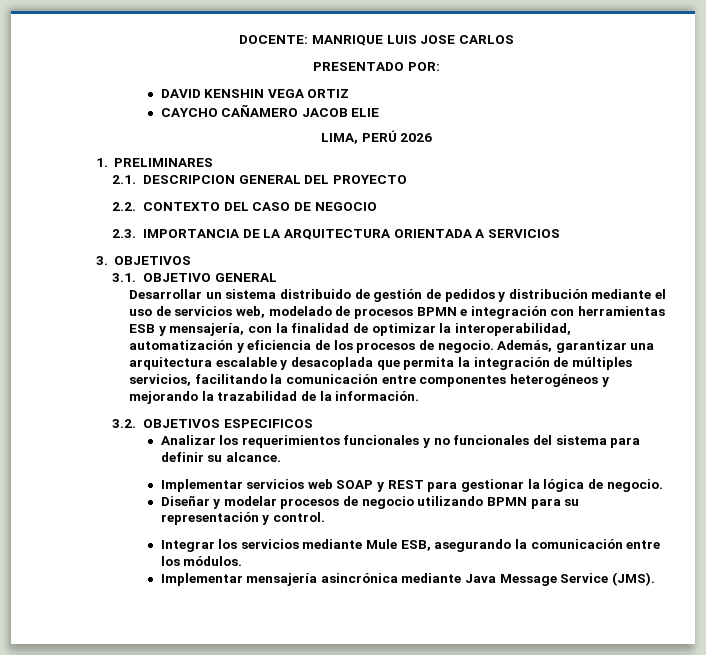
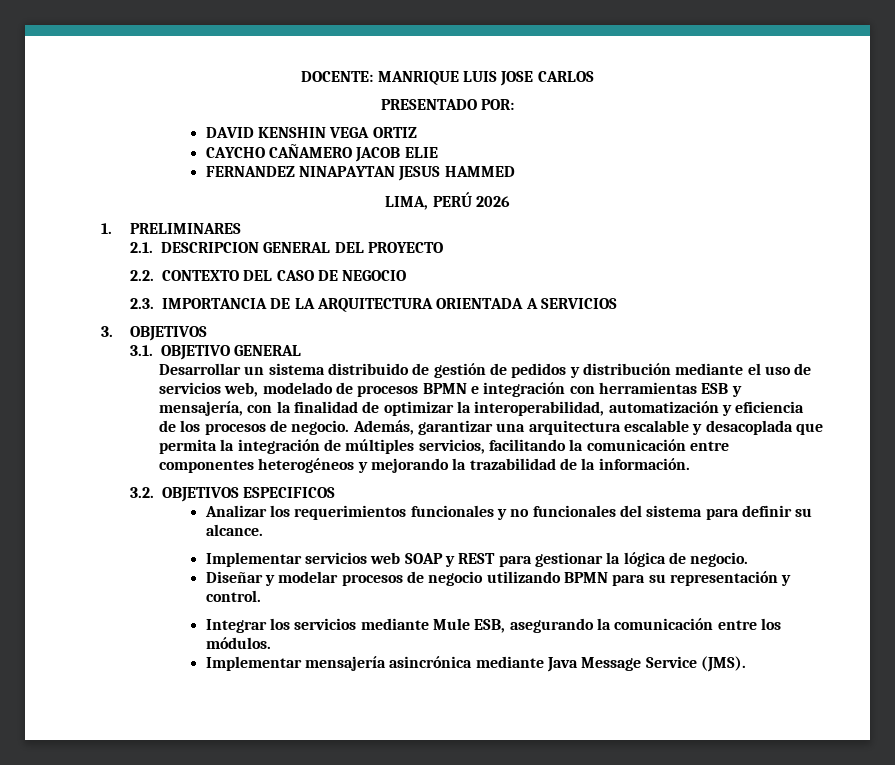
+ FERNANDEZ NINAPAYTAN JESUS HAMMED

